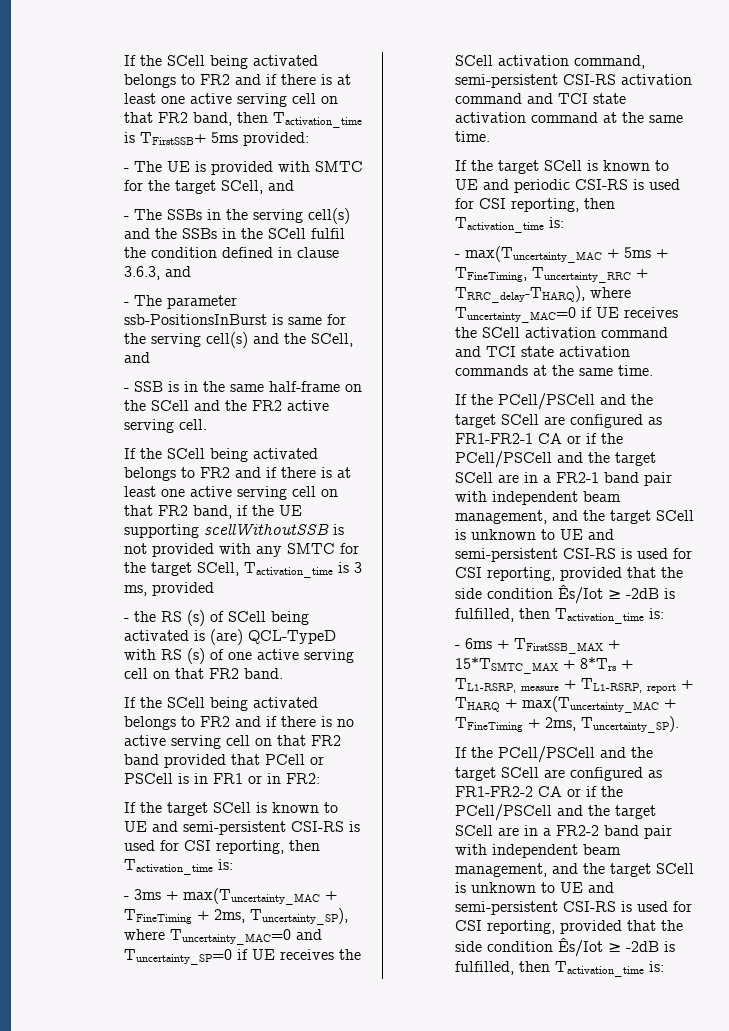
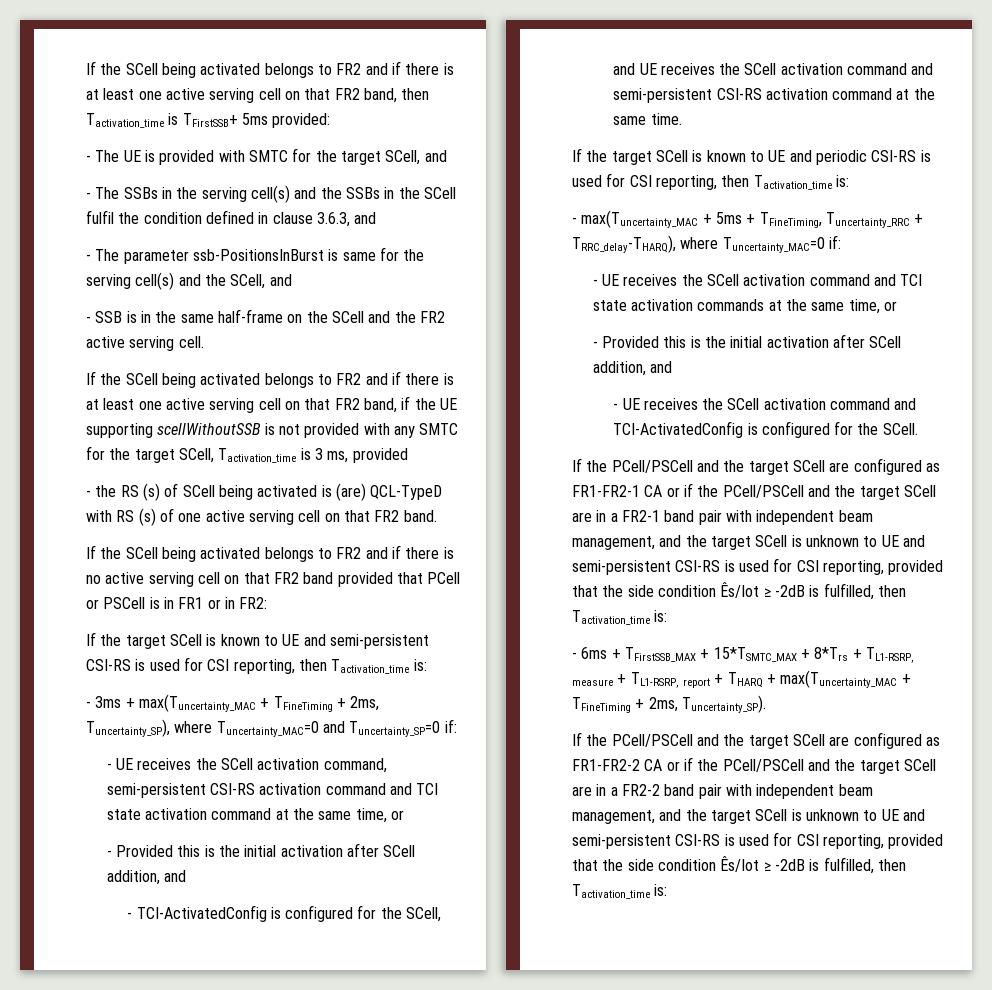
- - 3ms + max(Tuncertainty_MAC + TFineTiming + 2ms, Tuncertainty_SP), where Tuncertainty_MAC=0 and Tuncertainty_SP=0 if UE receives the SCell activation command, semi-persistent CSI-RS activation command and TCI state activation command at the same time.
+ - 3ms + max(Tuncertainty_MAC + TFineTiming + 2ms, Tuncertainty_SP), where Tuncertainty_MAC=0 and Tuncertainty_SP=0 if:
+ - UE receives the SCell activation command, semi-persistent CSI-RS activation command and TCI state activation command at the same time, or
+ - Provided this is the initial activation after SCell addition, and
+ - TCI-ActivatedConfig is configured for the SCell, and UE receives the SCell activation command and semi-persistent CSI-RS activation command at the same time.
- - max(Tuncertainty_MAC + 5ms + TFineTiming, Tuncertainty_RRC + TRRC_delay-THARQ), where Tuncertainty_MAC=0 if UE receives the SCell activation command and TCI state activation commands at the same time.
+ - max(Tuncertainty_MAC + 5ms + TFineTiming, Tuncertainty_RRC + TRRC_delay-THARQ), where Tuncertainty_MAC=0 if:
+ - UE receives the SCell activation command and TCI state activation commands at the same time, or
+ - Provided this is the initial activation after SCell addition, and
+ - UE receives the SCell activation command and TCI-ActivatedConfig is configured for the SCell.

